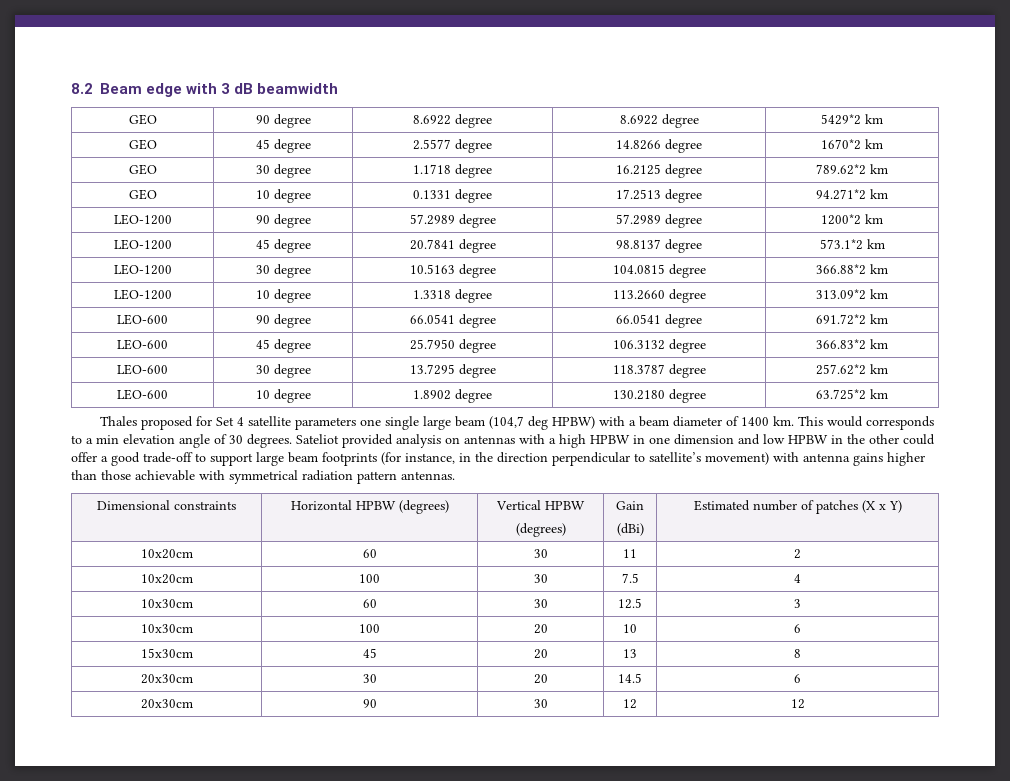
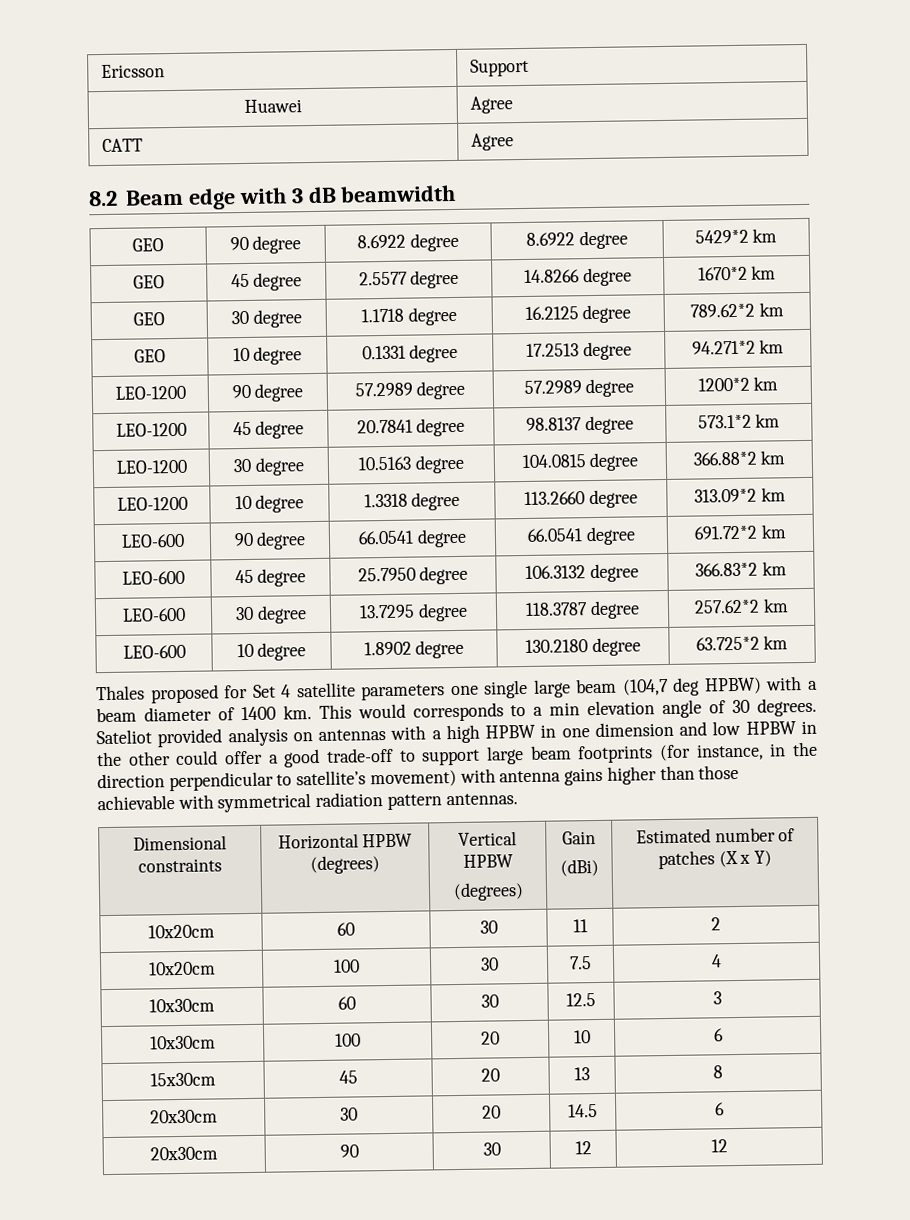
+ Ericsson | Support
+ Huawei | Agree
+ CATT | Agree

